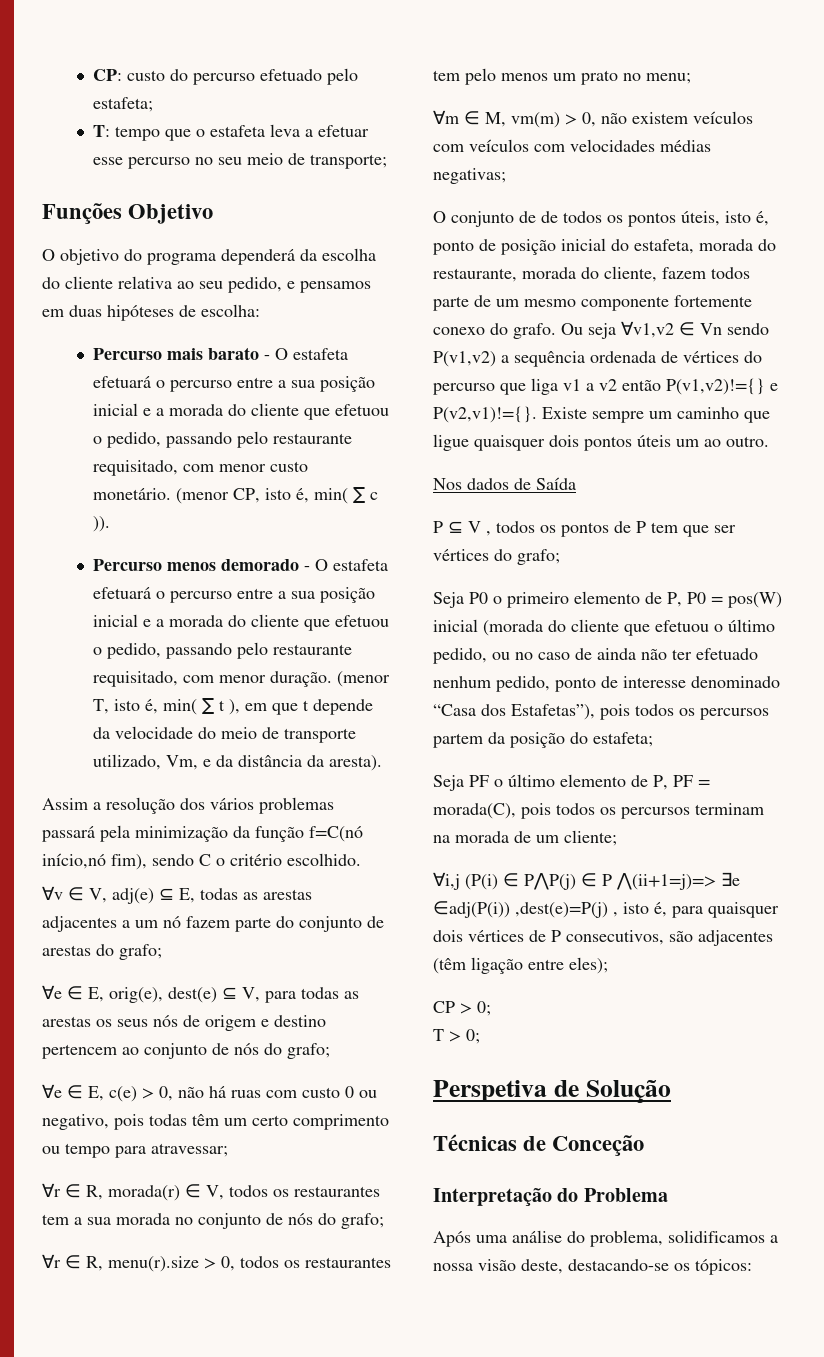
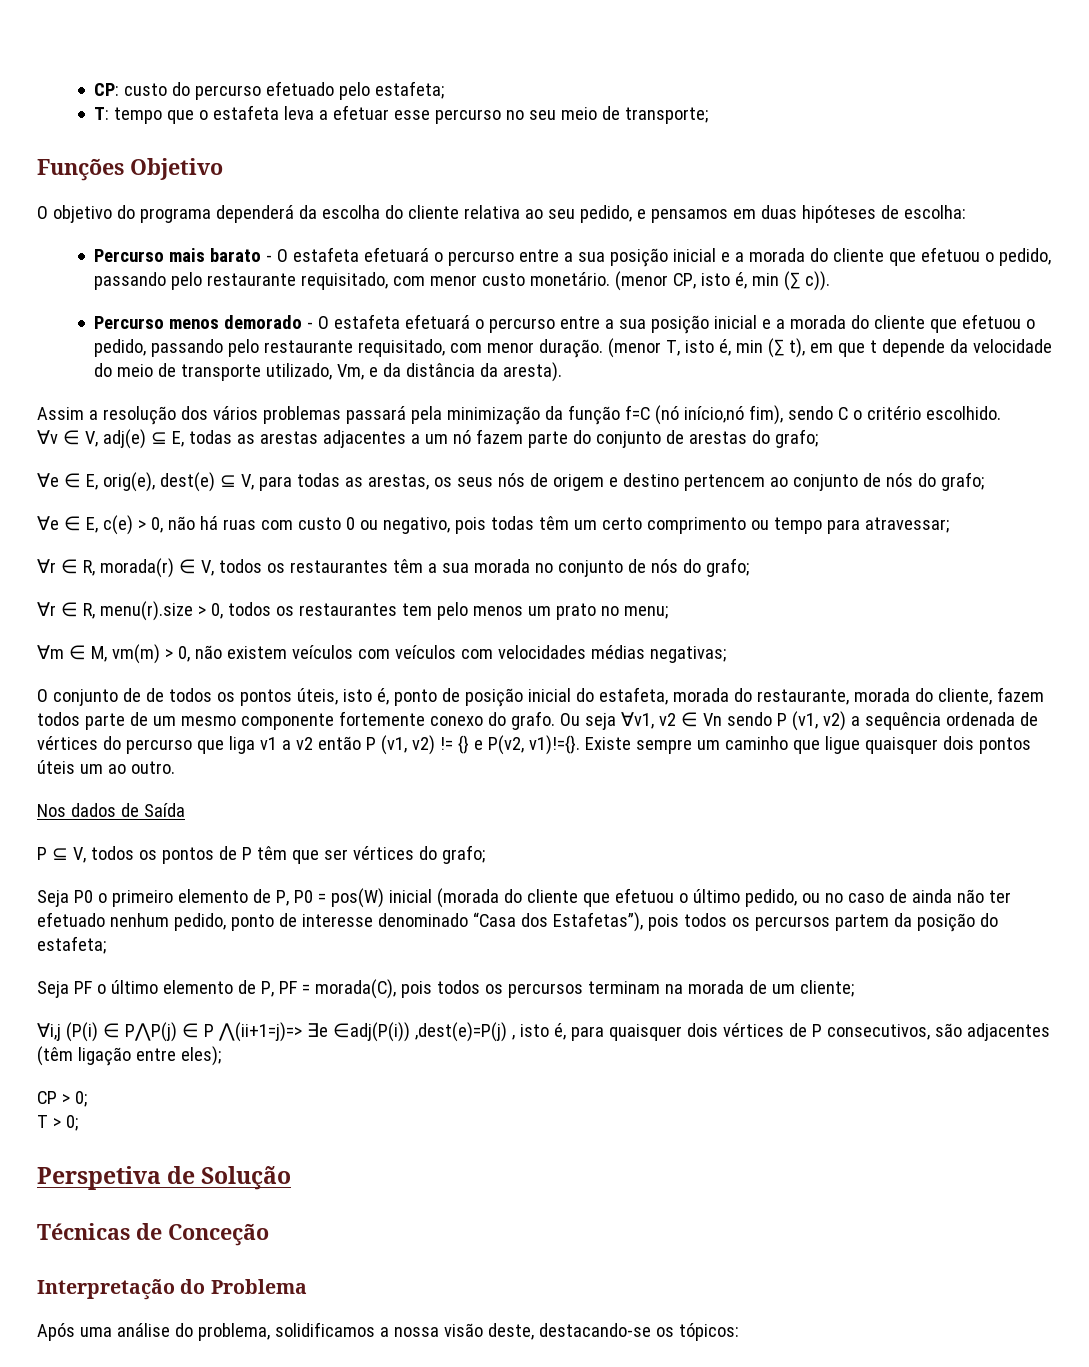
- (menor CP, isto é, min( ∑ c )).
+ (menor CP, isto é, min (∑ c)).
- (menor T, isto é, min( ∑ t ), em que t depende da velocidade do meio de transporte utilizado, Vm, e da distância da aresta).
+ (menor T, isto é, min (∑ t), em que t depende da velocidade do meio de transporte utilizado, Vm, e da distância da aresta).
- Assim a resolução dos vários problemas passará pela minimização da função f=C(nó início,nó fim), sendo C o critério escolhido.
+ Assim a resolução dos vários problemas passará pela minimização da função f=C (nó início,nó fim), sendo C o critério escolhido.
- ∀e ∈ E, orig(e), dest(e) ⊆ V, para todas as arestas os seus nós de origem e destino pertencem ao conjunto de nós do grafo;
+ ∀e ∈ E, orig(e), dest(e) ⊆ V, para todas as arestas, os seus nós de origem e destino pertencem ao conjunto de nós do grafo;
- ∀r ∈ R, morada(r) ∈ V, todos os restaurantes tem a sua morada no conjunto de nós do grafo;
+ ∀r ∈ R, morada(r) ∈ V, todos os restaurantes têm a sua morada no conjunto de nós do grafo;
- Ou seja ∀v1,v2 ∈ Vn sendo P(v1,v2) a sequência ordenada de vértices do percurso que liga v1 a v2 então P(v1,v2)!={} e P(v2,v1)!={}.
+ Ou seja ∀v1, v2 ∈ Vn sendo P (v1, v2) a sequência ordenada de vértices do percurso que liga v1 a v2 então P (v1, v2) != {} e P(v2, v1)!={}.
- P ⊆ V , todos os pontos de P tem que ser vértices do grafo;
+ P ⊆ V, todos os pontos de P têm que ser vértices do grafo;

